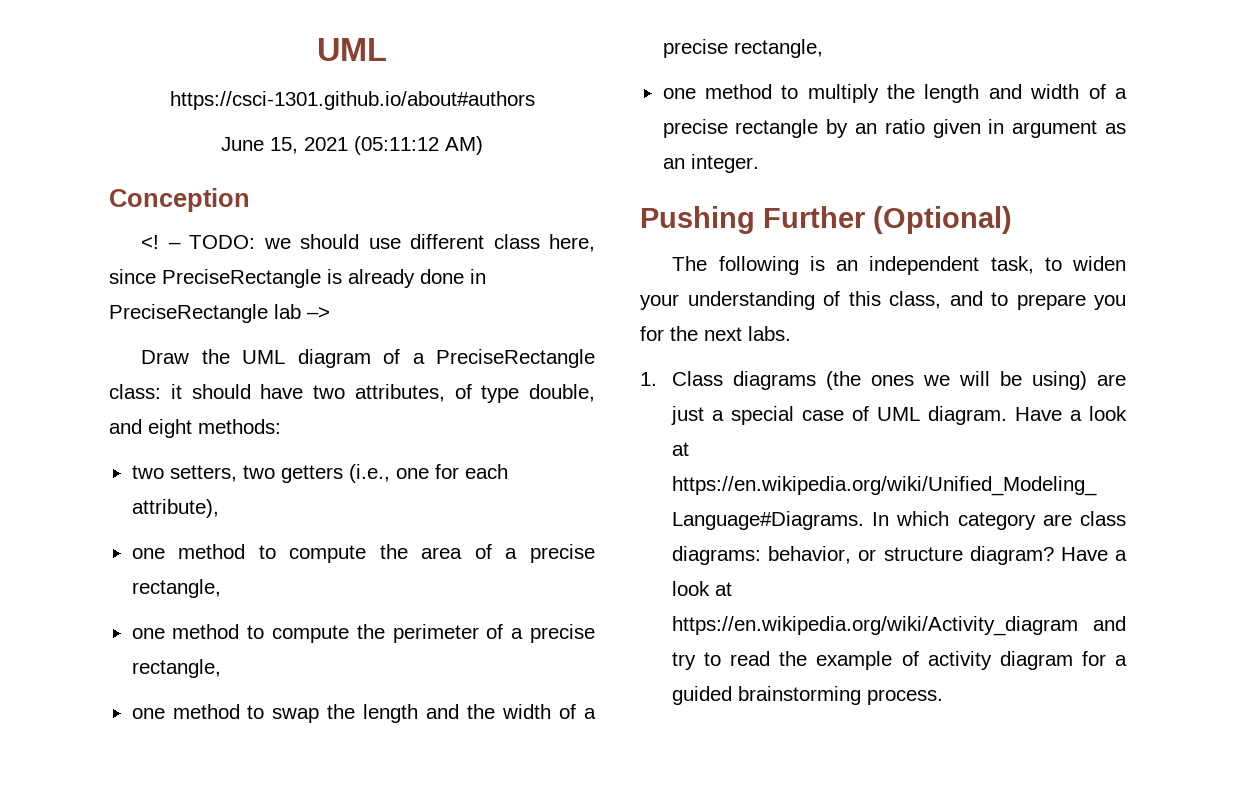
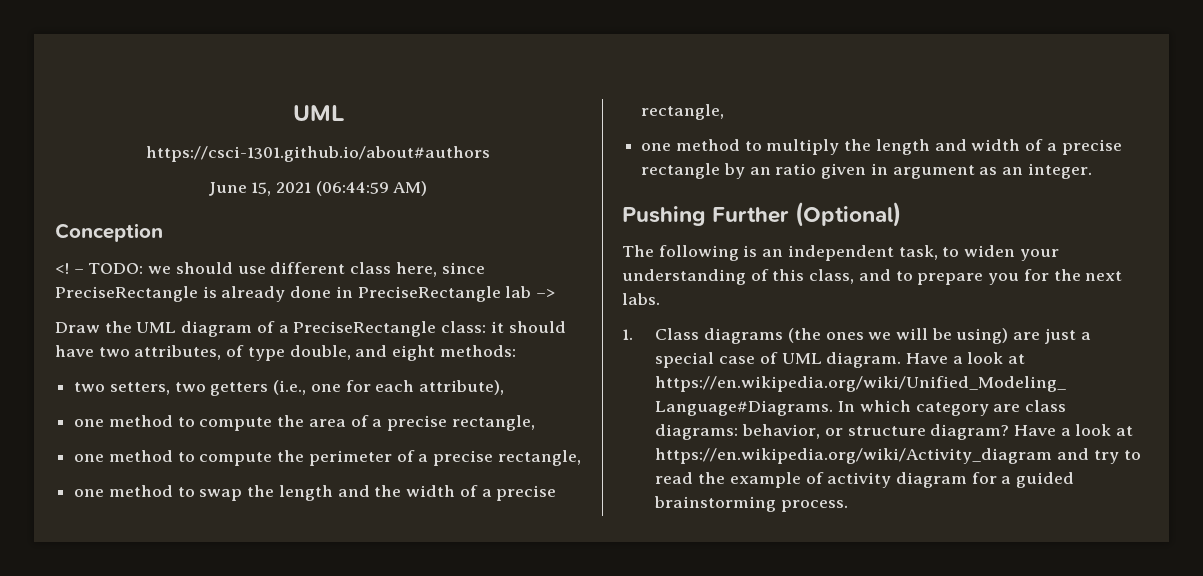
- June 15, 2021 (05:11:12 AM)
+ June 15, 2021 (06:44:59 AM)

